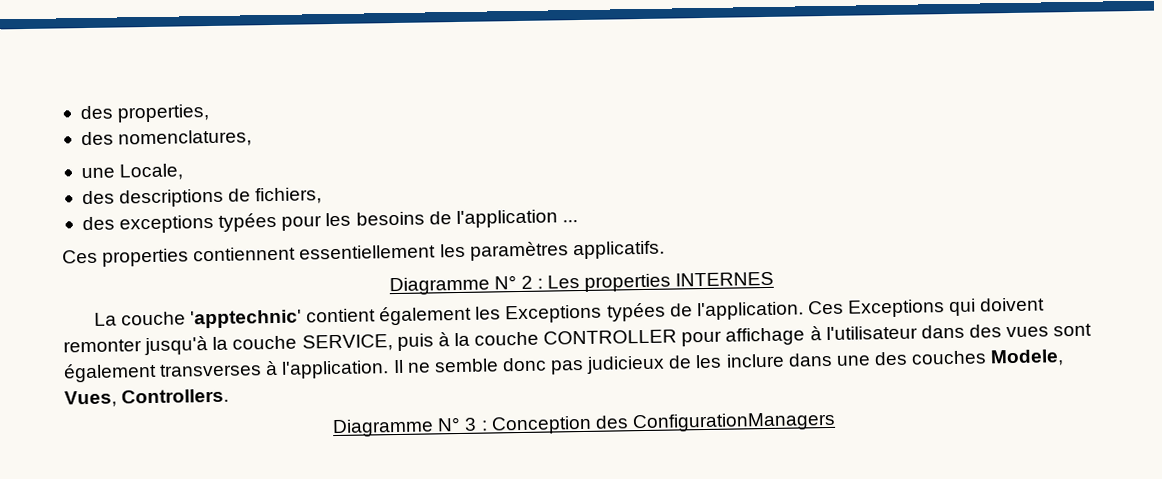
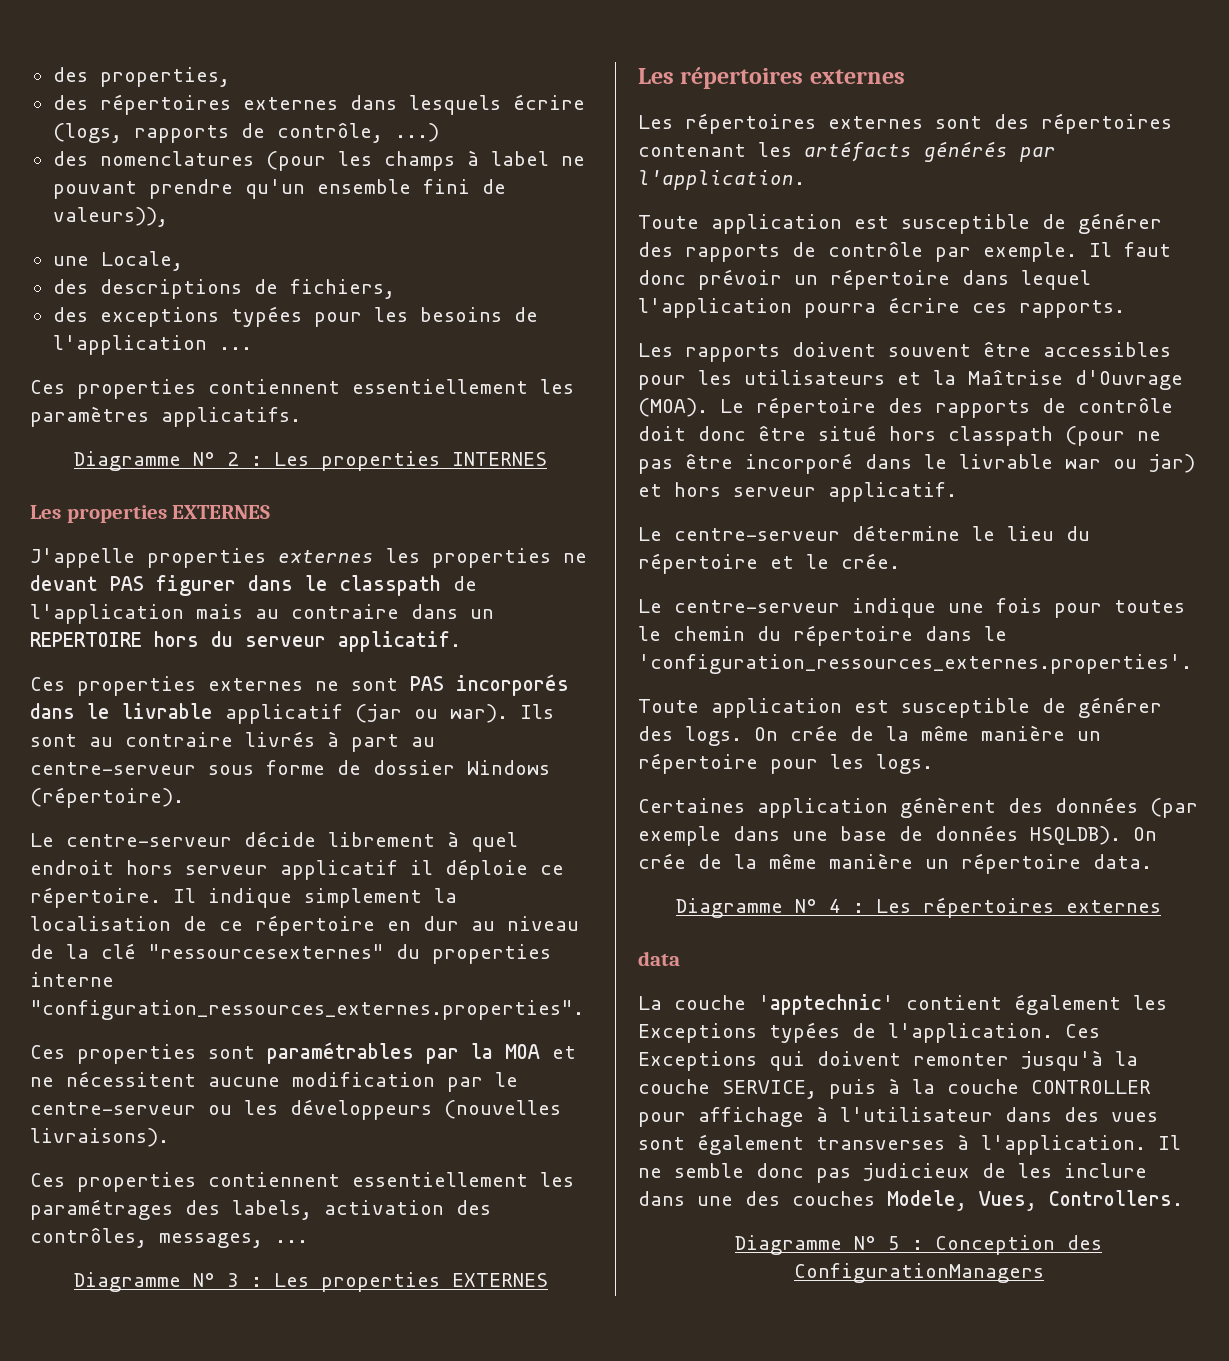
- des nomenclatures,
+ des répertoires externes dans lesquels écrire (logs, rapports de contrôle, ...)
+ des nomenclatures (pour les champs à label ne pouvant prendre qu'un ensemble fini de valeurs)),
  Diagramme N° 2 : Les properties INTERNES
+ Les properties EXTERNES
+ J'appelle properties externes les properties ne devant PAS figurer dans le classpath de l'application mais au contraire dans un REPERTOIRE hors du serveur applicatif.
+ Ces properties externes ne sont PAS incorporés dans le livrable applicatif (jar ou war). Ils sont au contraire livrés à part au centre-serveur sous forme de dossier Windows (répertoire).
+ Le centre-serveur décide librement à quel endroit hors serveur applicatif il déploie ce répertoire. Il indique simplement la localisation de ce répertoire en dur au niveau de la clé "ressourcesexternes" du properties interne "configuration_ressources_externes.properties".
+ Ces properties sont paramétrables par la MOA et ne nécessitent aucune modification par le centre-serveur ou les développeurs (nouvelles livraisons).
+ Ces properties contiennent essentiellement les paramétrages des labels, activation des contrôles, messages, ...
+ Diagramme N° 3 : Les properties EXTERNES
+ Les répertoires externes
+ Les répertoires externes sont des répertoires contenant les artéfacts générés par l'application.
+ Toute application est susceptible de générer des rapports de contrôle par exemple. Il faut donc prévoir un répertoire dans lequel l'application pourra écrire ces rapports.
+ Les rapports doivent souvent être accessibles pour les utilisateurs et la Maîtrise d'Ouvrage (MOA). Le répertoire des rapports de contrôle doit donc être situé hors classpath (pour ne pas être incorporé dans le livrable war ou jar) et hors serveur applicatif.
+ Le centre-serveur détermine le lieu du répertoire et le crée.
+ Le centre-serveur indique une fois pour toutes le chemin du répertoire dans le 'configuration_ressources_externes.properties'.
+ Toute application est susceptible de générer des logs. On crée de la même manière un répertoire pour les logs.
+ Certaines application génèrent des données (par exemple dans une base de données HSQLDB). On crée de la même manière un répertoire data.
+ Diagramme N° 4 : Les répertoires externes
+ data
- Diagramme N° 3 : Conception des ConfigurationManagers
+ Diagramme N° 5 : Conception des ConfigurationManagers

